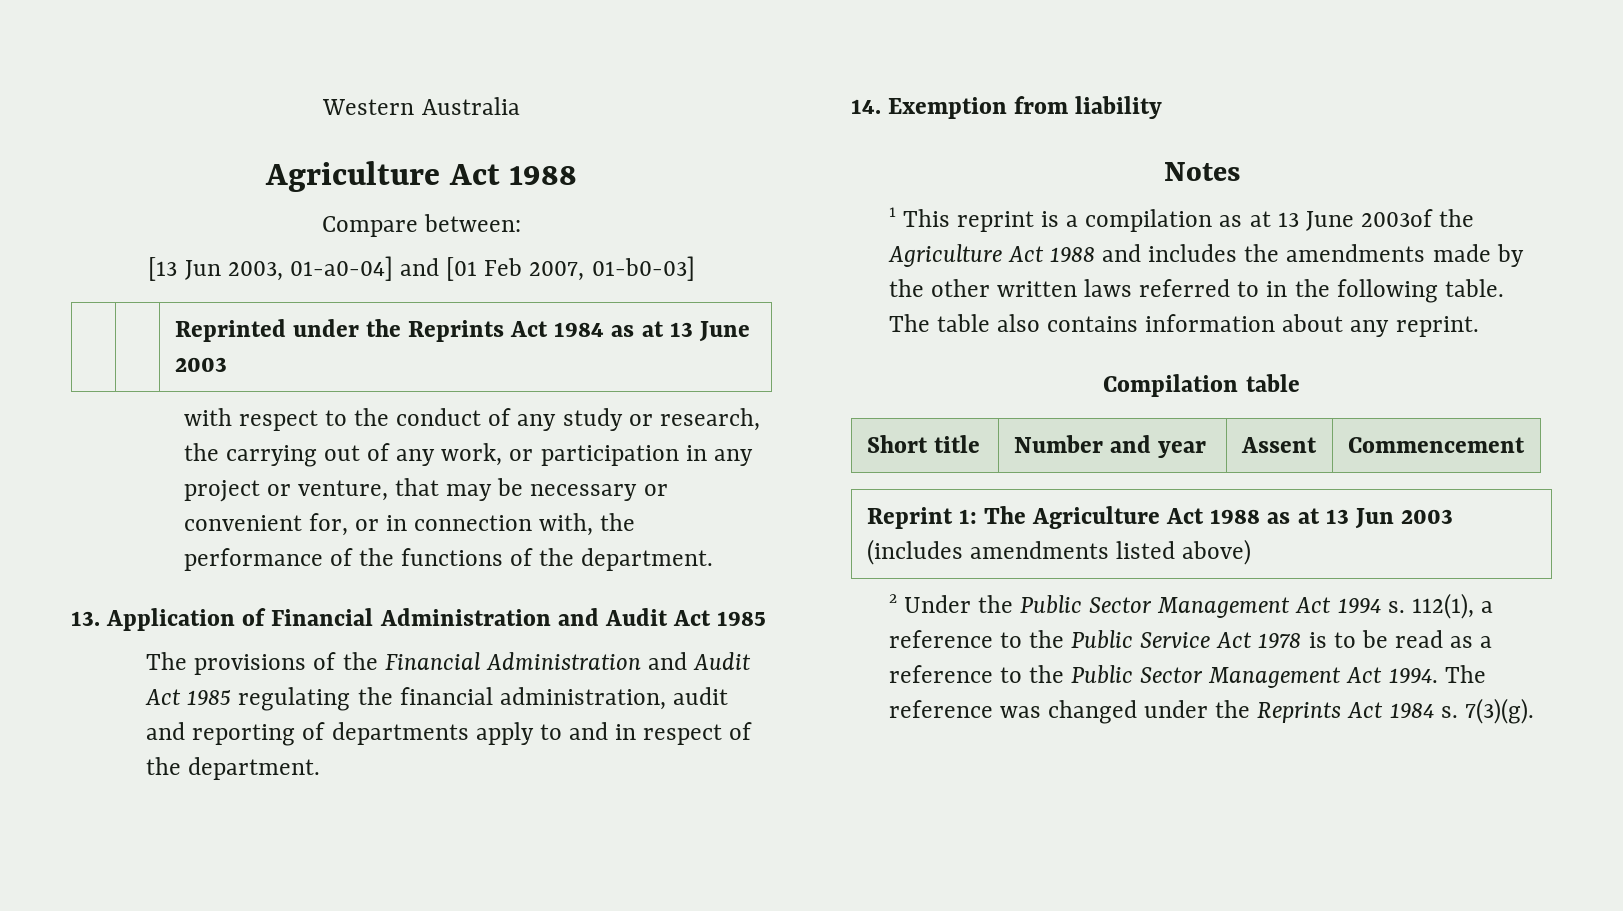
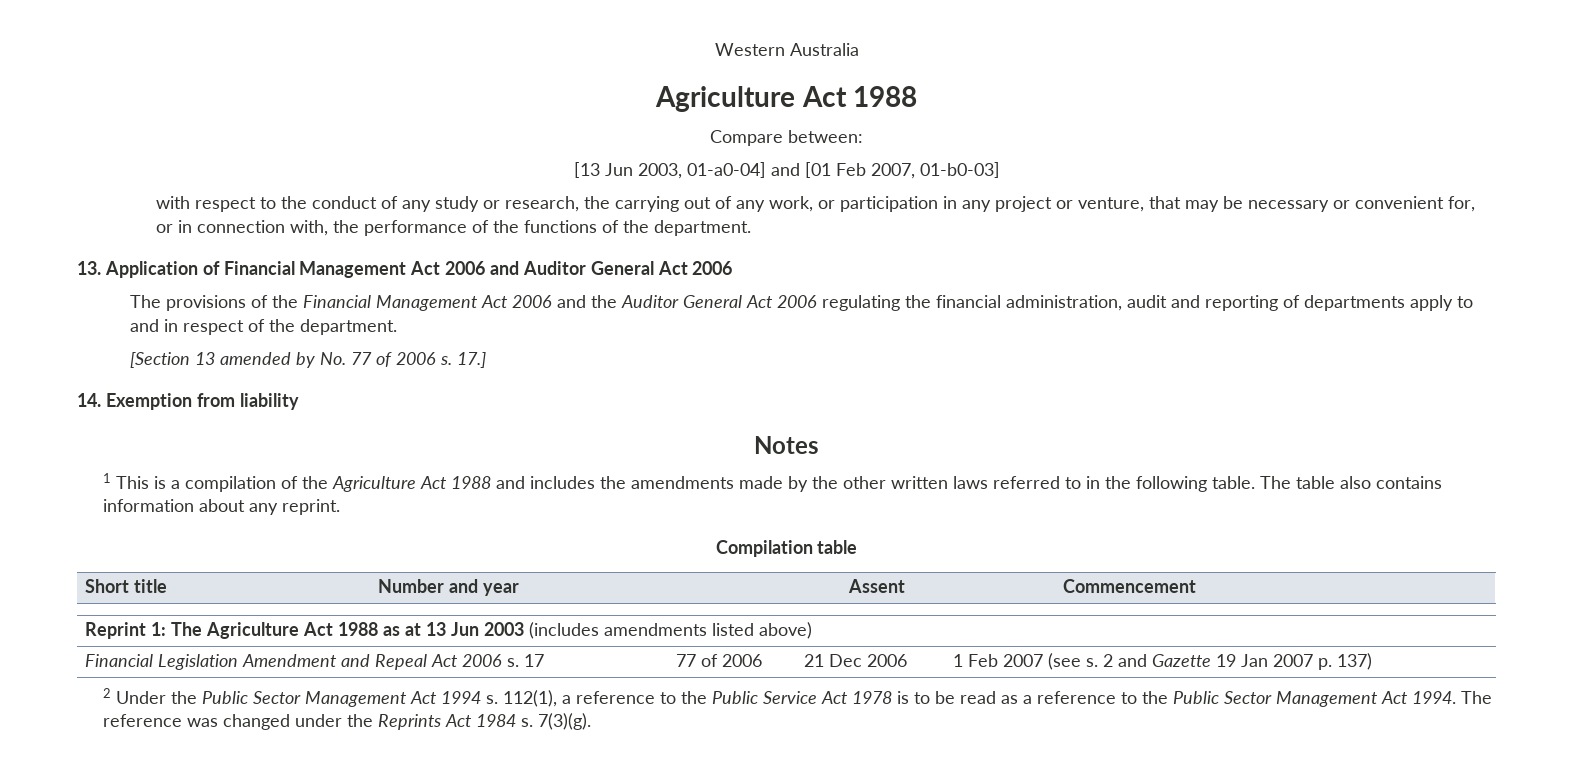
- | | Reprinted under the Reprints Act 1984 as at 13 June 2003
- 13. Application of Financial Administration and Audit Act 1985
+ 13. Application of Financial Management Act 2006 and Auditor General Act 2006
- The provisions of the Financial Administration and Audit Act 1985 regulating the financial administration, audit and reporting of departments apply to and in respect of the department.
+ The provisions of the Financial Management Act 2006 and the Auditor General Act 2006 regulating the financial administration, audit and reporting of departments apply to and in respect of the department.
+ [Section 13 amended by No. 77 of 2006 s. 17.]
- 1 This reprint is a compilation as at 13 June 2003of the Agriculture Act 1988 and includes the amendments made by the other written laws referred to in the following table.
+ 1 This is a compilation of the Agriculture Act 1988 and includes the amendments made by the other written laws referred to in the following table.
+ Financial Legislation Amendment and Repeal Act 2006 s. 17 | 77 of 2006 | 21 Dec 2006 | 1 Feb 2007 (see s. 2 and Gazette 19 Jan 2007 p. 137)

